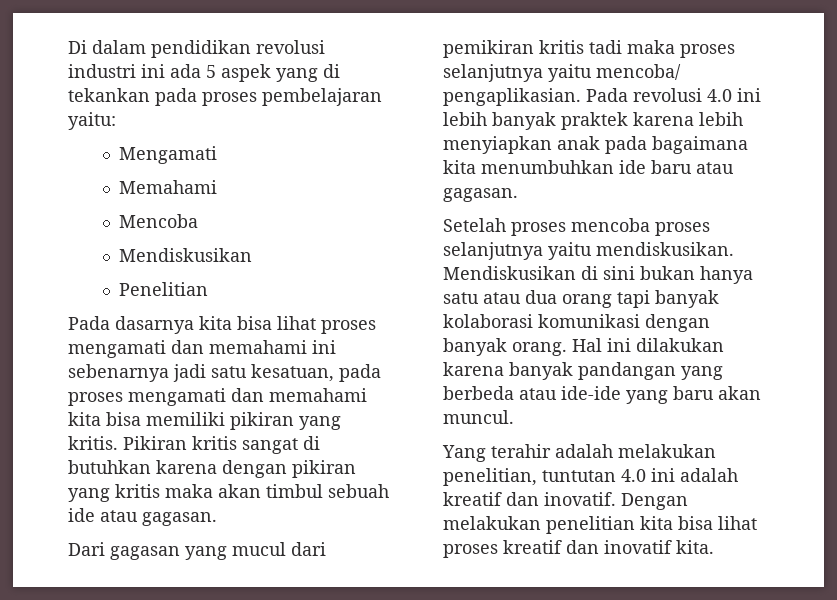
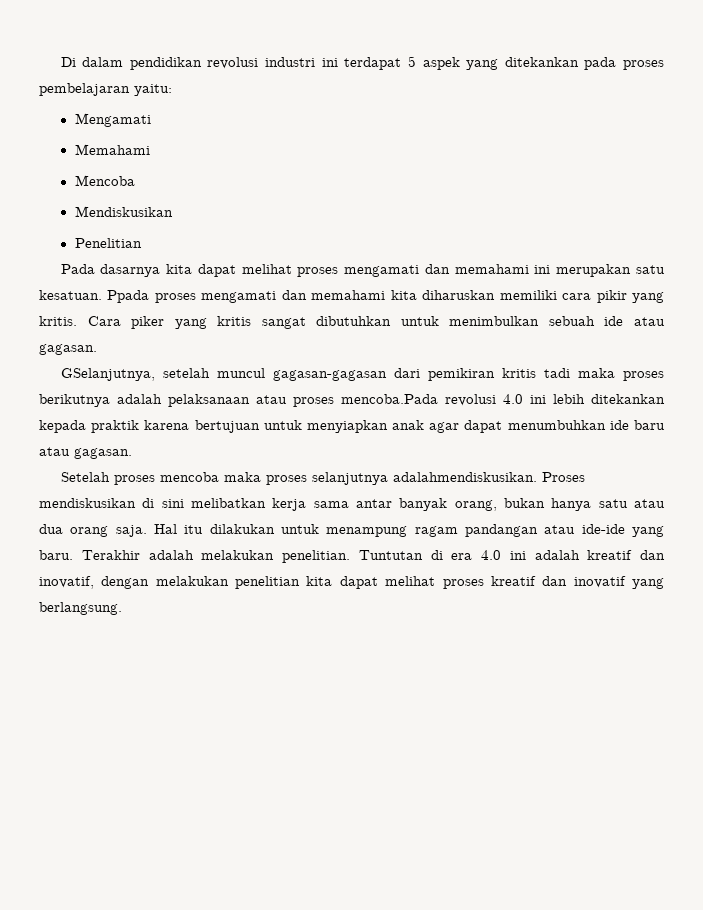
- Di dalam pendidikan revolusi industri ini ada 5 aspek yang di tekankan pada proses pembelajaran yaitu:
+ Di dalam pendidikan revolusi industri ini terdapat 5 aspek yang ditekankan pada proses pembelajaran yaitu:
- Pada dasarnya kita bisa lihat proses mengamati dan memahami ini sebenarnya jadi satu kesatuan, pada proses mengamati dan memahami kita bisa memiliki pikiran yang kritis. Pikiran kritis sangat di butuhkan karena dengan pikiran yang kritis maka akan timbul sebuah ide atau gagasan.
+ Pada dasarnya kita dapat melihat proses mengamati dan memahami ini merupakan satu kesatuan. Ppada proses mengamati dan memahami kita diharuskan memiliki cara pikir yang kritis. Cara piker yang kritis sangat dibutuhkan untuk menimbulkan sebuah ide atau gagasan.
- Dari gagasan yang mucul dari pemikiran kritis tadi maka proses selanjutnya yaitu mencoba/ pengaplikasian. Pada revolusi 4.0 ini lebih banyak praktek karena lebih menyiapkan anak pada bagaimana kita menumbuhkan ide baru atau gagasan.
+ GSelanjutnya, setelah muncul gagasan-gagasan dari pemikiran kritis tadi maka proses berikutnya adalah pelaksanaan atau proses mencoba.Pada revolusi 4.0 ini lebih ditekankan kepada praktik karena bertujuan untuk menyiapkan anak agar dapat menumbuhkan ide baru atau gagasan.
- Setelah proses mencoba proses selanjutnya yaitu mendiskusikan. Mendiskusikan di sini bukan hanya satu atau dua orang tapi banyak kolaborasi komunikasi dengan banyak orang. Hal ini dilakukan karena banyak pandangan yang berbeda atau ide-ide yang baru akan muncul.
- Yang terahir adalah melakukan penelitian, tuntutan 4.0 ini adalah kreatif dan inovatif. Dengan melakukan penelitian kita bisa lihat proses kreatif dan inovatif kita.
+ Setelah proses mencoba maka proses selanjutnya adalahmendiskusikan. Proses mendiskusikan di sini melibatkan kerja sama antar banyak orang, bukan hanya satu atau dua orang saja. Hal itu dilakukan untuk menampung ragam pandangan atau ide-ide yang baru. Terakhir adalah melakukan penelitian. Tuntutan di era 4.0 ini adalah kreatif dan inovatif, dengan melakukan penelitian kita dapat melihat proses kreatif dan inovatif yang berlangsung.

